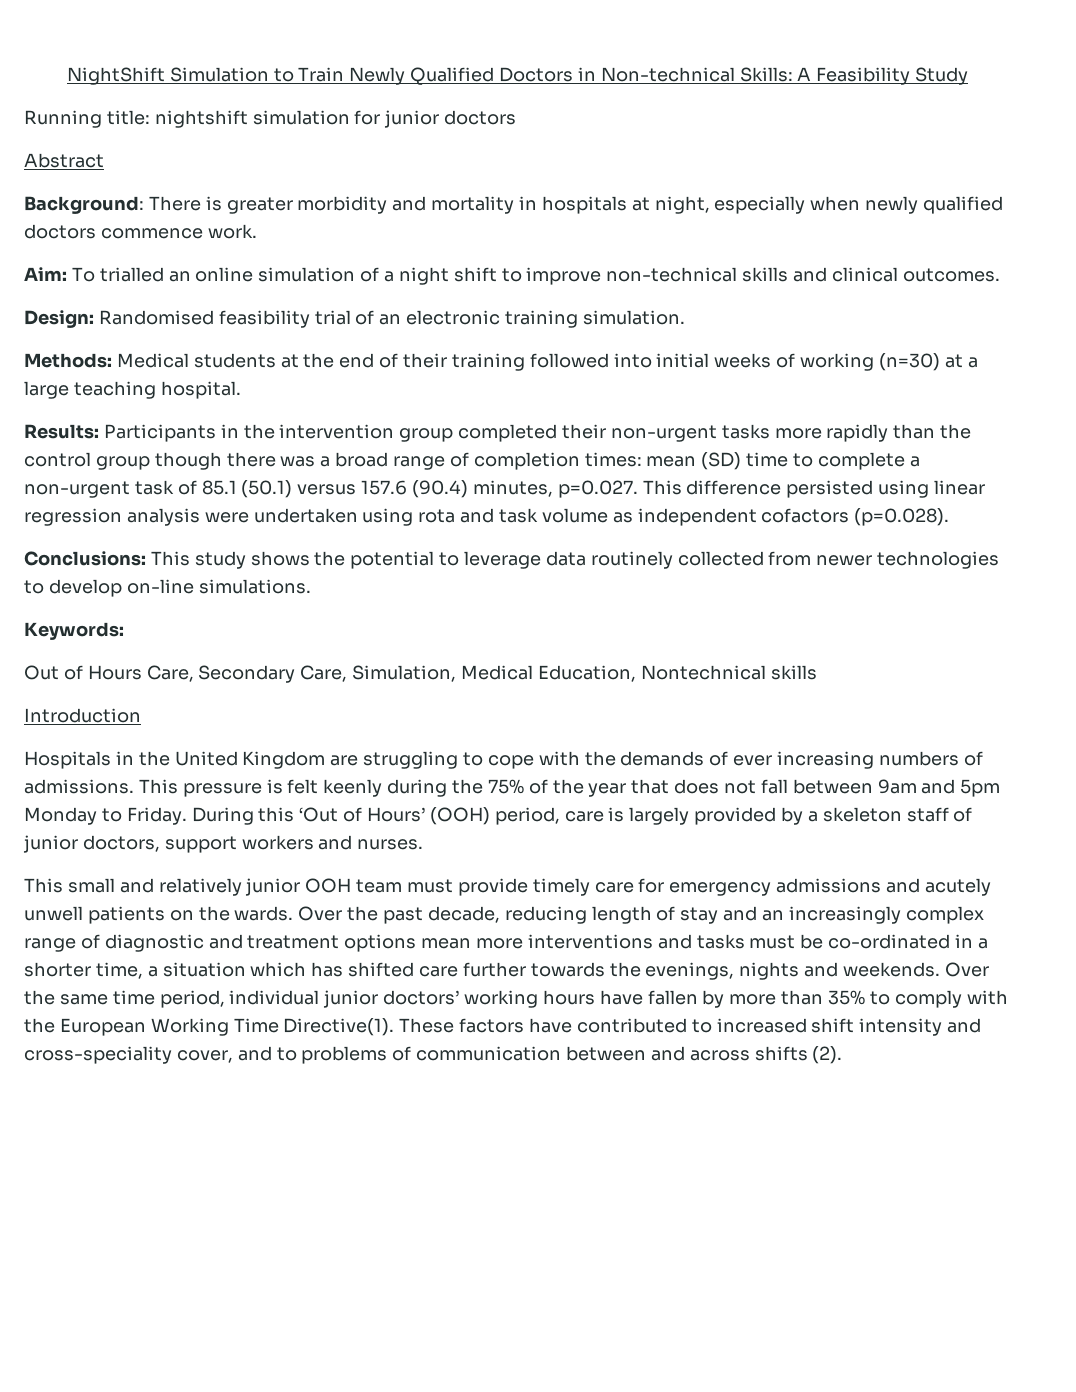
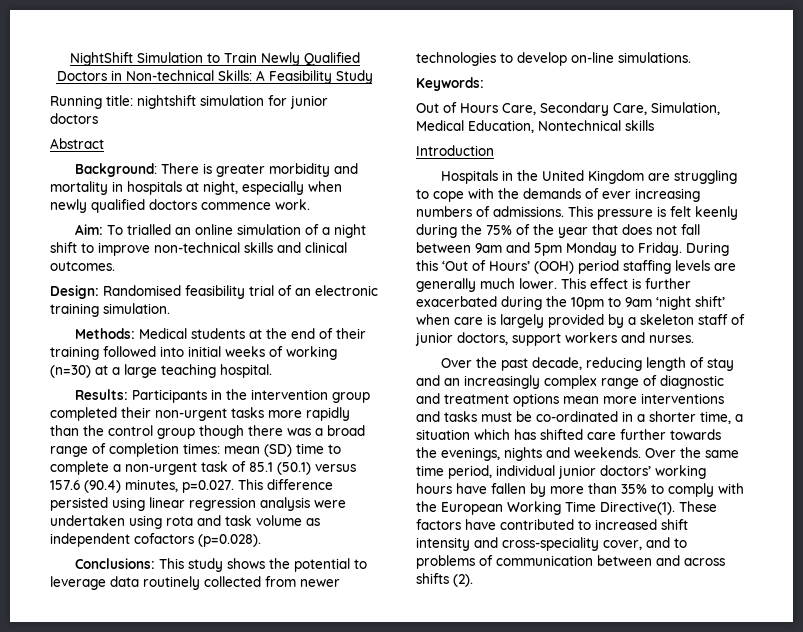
- During this ‘Out of Hours’ (OOH) period, care is largely provided by a skeleton staff of junior doctors, support workers and nurses.
+ During this ‘Out of Hours’ (OOH) period staffing levels are generally much lower. This effect is further exacerbated during the 10pm to 9am ‘night shift’ when care is largely provided by a skeleton staff of junior doctors, support workers and nurses.
- This small and relatively junior OOH team must provide timely care for emergency admissions and acutely unwell patients on the wards.

